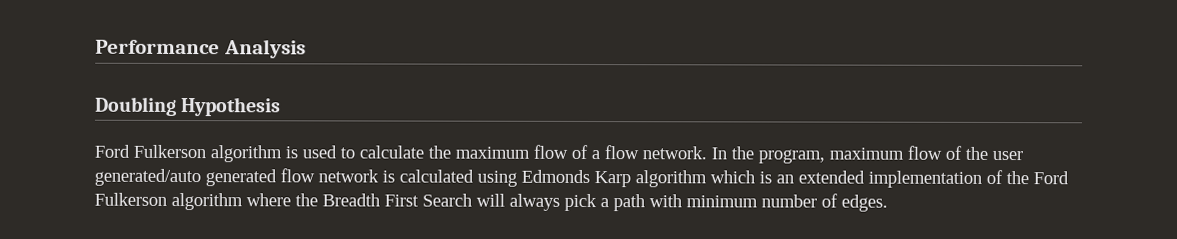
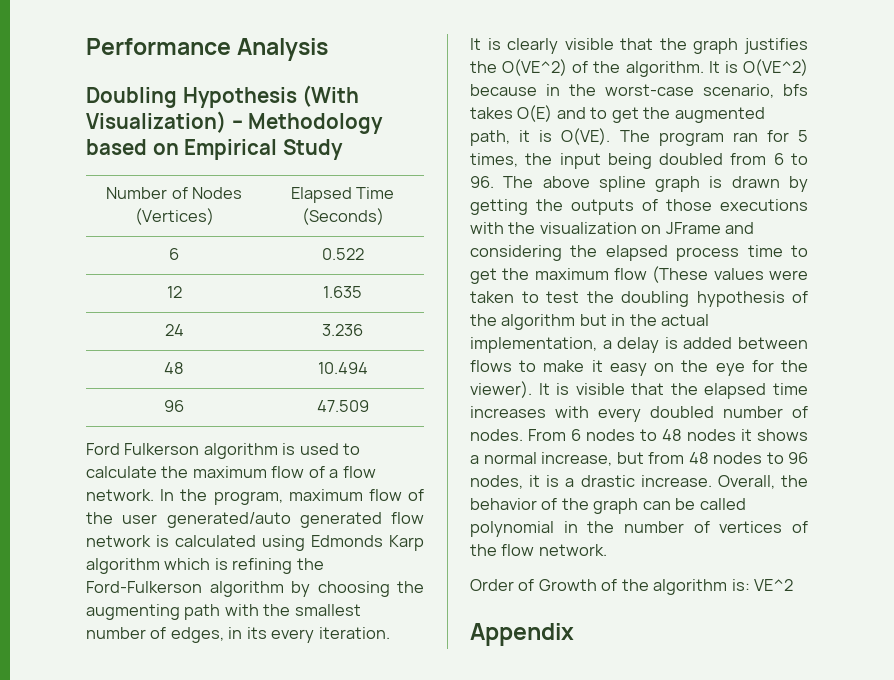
- Doubling Hypothesis
+ Doubling Hypothesis (With Visualization) – Methodology based on Empirical Study
+ Number of Nodes (Vertices) | Elapsed Time (Seconds)
+ 6 | 0.522
+ 12 | 1.635
+ 24 | 3.236
+ 48 | 10.494
+ 96 | 47.509
- In the program, maximum flow of the user generated/auto generated flow network is calculated using Edmonds Karp algorithm which is an extended implementation of the Ford Fulkerson algorithm where the Breadth First Search will always pick a path with minimum number of edges.
+ In the program, maximum flow of the user generated/auto generated flow network is calculated using Edmonds Karp algorithm which is refining the Ford-Fulkerson algorithm by choosing the augmenting path with the smallest number of edges, in its every iteration.
+ It is clearly visible that the graph justifies the O(VE^2) of the algorithm. It is O(VE^2) because in the worst-case scenario, bfs takes O(E) and to get the augmented path, it is O(VE). The program ran for 5 times, the input being doubled from 6 to 96. The above spline graph is drawn by getting the outputs of those executions with the visualization on JFrame and considering the elapsed process time to get the maximum flow (These values were taken to test the doubling hypothesis of the algorithm but in the actual implementation, a delay is added between flows to make it easy on the eye for the viewer). It is visible that the elapsed time increases with every doubled number of nodes. From 6 nodes to 48 nodes it shows a normal increase, but from 48 nodes to 96 nodes, it is a drastic increase. Overall, the behavior of the graph can be called polynomial in the number of vertices of the flow network.
+ Order of Growth of the algorithm is: VE^2
+ Appendix

